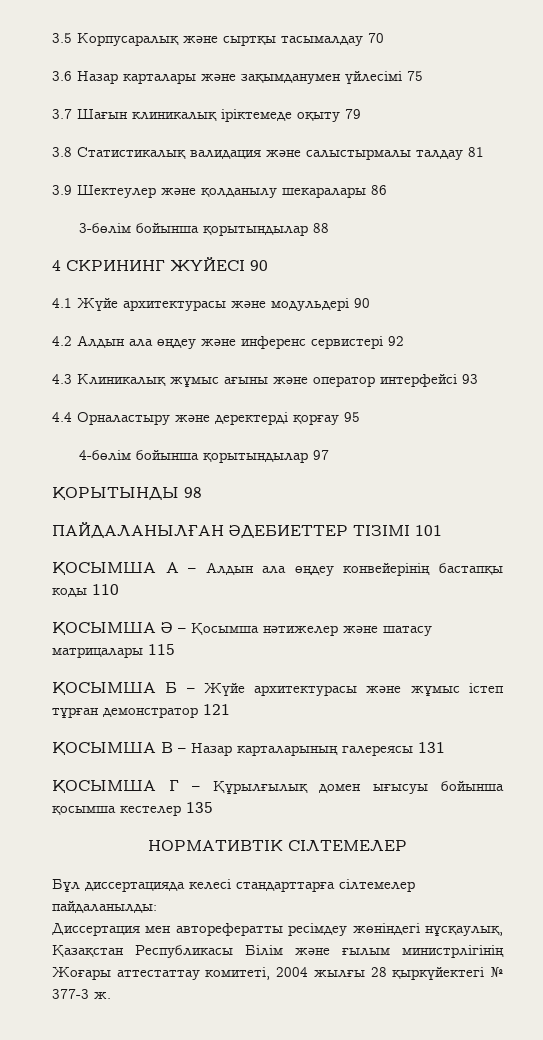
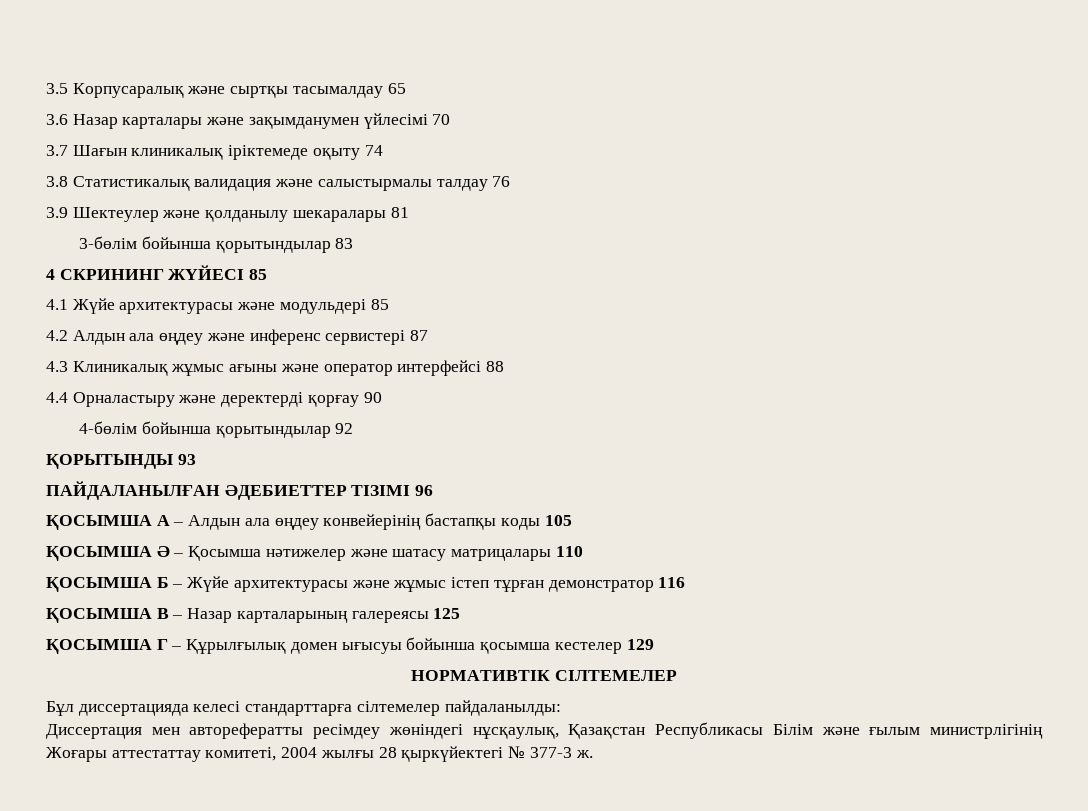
- 3.5 Корпусаралық және сыртқы тасымалдау 70
+ 3.5 Корпусаралық және сыртқы тасымалдау 65
- 3.6 Назар карталары және зақымданумен үйлесімі 75
+ 3.6 Назар карталары және зақымданумен үйлесімі 70
- 3.7 Шағын клиникалық іріктемеде оқыту 79
+ 3.7 Шағын клиникалық іріктемеде оқыту 74
- 3.8 Статистикалық валидация және салыстырмалы талдау 81
+ 3.8 Статистикалық валидация және салыстырмалы талдау 76
- 3.9 Шектеулер және қолданылу шекаралары 86
+ 3.9 Шектеулер және қолданылу шекаралары 81
- 3-бөлім бойынша қорытындылар 88
+ 3-бөлім бойынша қорытындылар 83
- 4 СКРИНИНГ ЖҮЙЕСІ 90
+ 4 СКРИНИНГ ЖҮЙЕСІ 85
- 4.1 Жүйе архитектурасы және модульдері 90
+ 4.1 Жүйе архитектурасы және модульдері 85
- 4.2 Алдын ала өңдеу және инференс сервистері 92
+ 4.2 Алдын ала өңдеу және инференс сервистері 87
- 4.3 Клиникалық жұмыс ағыны және оператор интерфейсі 93
+ 4.3 Клиникалық жұмыс ағыны және оператор интерфейсі 88
- 4.4 Орналастыру және деректерді қорғау 95
+ 4.4 Орналастыру және деректерді қорғау 90
- 4-бөлім бойынша қорытындылар 97
+ 4-бөлім бойынша қорытындылар 92
- ҚОРЫТЫНДЫ 98
+ ҚОРЫТЫНДЫ 93
- ПАЙДАЛАНЫЛҒАН ӘДЕБИЕТТЕР ТІЗІМІ 101
+ ПАЙДАЛАНЫЛҒАН ӘДЕБИЕТТЕР ТІЗІМІ 96
- ҚОСЫМША А – Алдын ала өңдеу конвейерінің бастапқы коды 110
+ ҚОСЫМША А – Алдын ала өңдеу конвейерінің бастапқы коды 105
- ҚОСЫМША Ә – Қосымша нәтижелер және шатасу матрицалары 115
+ ҚОСЫМША Ә – Қосымша нәтижелер және шатасу матрицалары 110
- ҚОСЫМША Б – Жүйе архитектурасы және жұмыс істеп тұрған демонстратор 121
+ ҚОСЫМША Б – Жүйе архитектурасы және жұмыс істеп тұрған демонстратор 116
- ҚОСЫМША В – Назар карталарының галереясы 131
+ ҚОСЫМША В – Назар карталарының галереясы 125
- ҚОСЫМША Г – Құрылғылық домен ығысуы бойынша қосымша кестелер 135
+ ҚОСЫМША Г – Құрылғылық домен ығысуы бойынша қосымша кестелер 129

